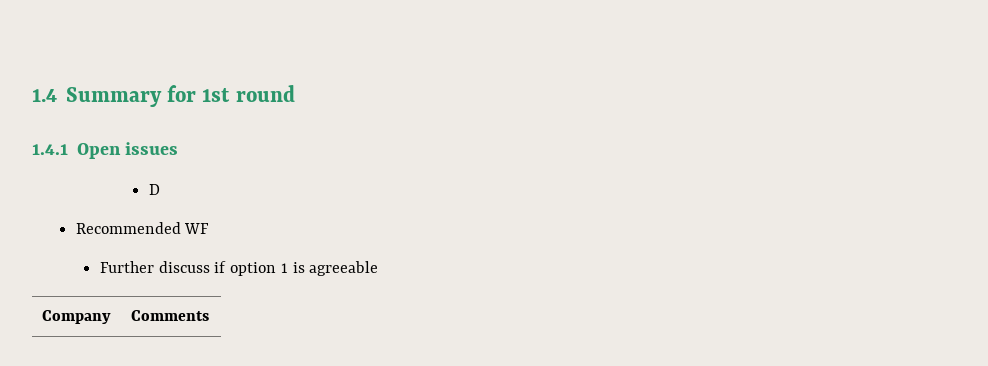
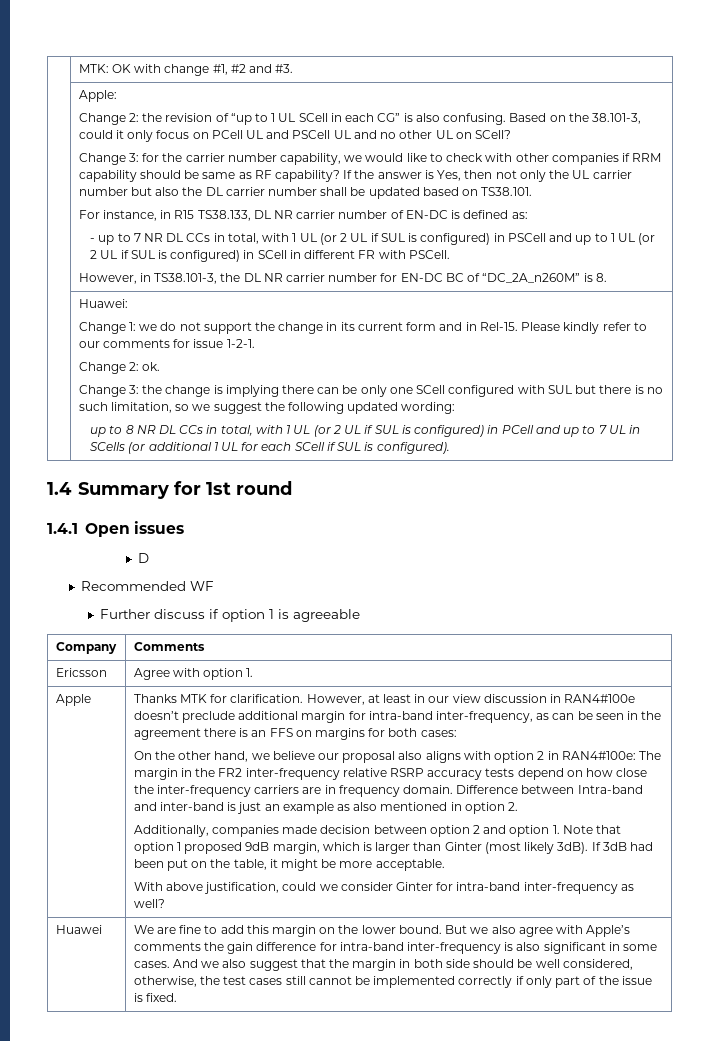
+ | MTK: OK with change #1, #2 and #3.
+ | Apple:
+ Change 2: the revision of “up to 1 UL SCell in each CG” is also confusing. Based on the 38.101-3, could it only focus on PCell UL and PSCell UL and no other UL on SCell?
+ Change 3: for the carrier number capability, we would like to check with other companies if RRM capability should be same as RF capability? If the answer is Yes, then not only the UL carrier number but also the DL carrier number shall be updated based on TS38.101.
+ For instance, in R15 TS38.133, DL NR carrier number of EN-DC is defined as:
+ - up to 7 NR DL CCs in total, with 1 UL (or 2 UL if SUL is configured) in PSCell and up to 1 UL (or 2 UL if SUL is configured) in SCell in different FR with PSCell.
+ However, in TS38.101-3, the DL NR carrier number for EN-DC BC of “DC_2A_n260M” is 8.
+ | Huawei:
+ Change 1: we do not support the change in its current form and in Rel-15. Please kindly refer to our comments for issue 1-2-1.
+ Change 2: ok.
+ Change 3: the change is implying there can be only one SCell configured with SUL but there is no such limitation, so we suggest the following updated wording:
+ up to 8 NR DL CCs in total, with 1 UL (or 2 UL if SUL is configured) in PCell and up to 7 UL in SCells (or additional 1 UL for each SCell if SUL is configured).
+ Ericsson | Agree with option 1.
+ Apple | Thanks MTK for clarification. However, at least in our view discussion in RAN4#100e doesn’t preclude additional margin for intra-band inter-frequency, as can be seen in the agreement there is an FFS on margins for both cases:
+ On the other hand, we believe our proposal also aligns with option 2 in RAN4#100e: The margin in the FR2 inter-frequency relative RSRP accuracy tests depend on how close the inter-frequency carriers are in frequency domain. Difference between Intra-band and inter-band is just an example as also mentioned in option 2.
+ Additionally, companies made decision between option 2 and option 1. Note that option 1 proposed 9dB margin, which is larger than Ginter (most likely 3dB). If 3dB had been put on the table, it might be more acceptable.
+ With above justification, could we consider Ginter for intra-band inter-frequency as well?
+ Huawei | We are fine to add this margin on the lower bound. But we also agree with Apple’s comments the gain difference for intra-band inter-frequency is also significant in some cases. And we also suggest that the margin in both side should be well considered, otherwise, the test cases still cannot be implemented correctly if only part of the issue is fixed.

